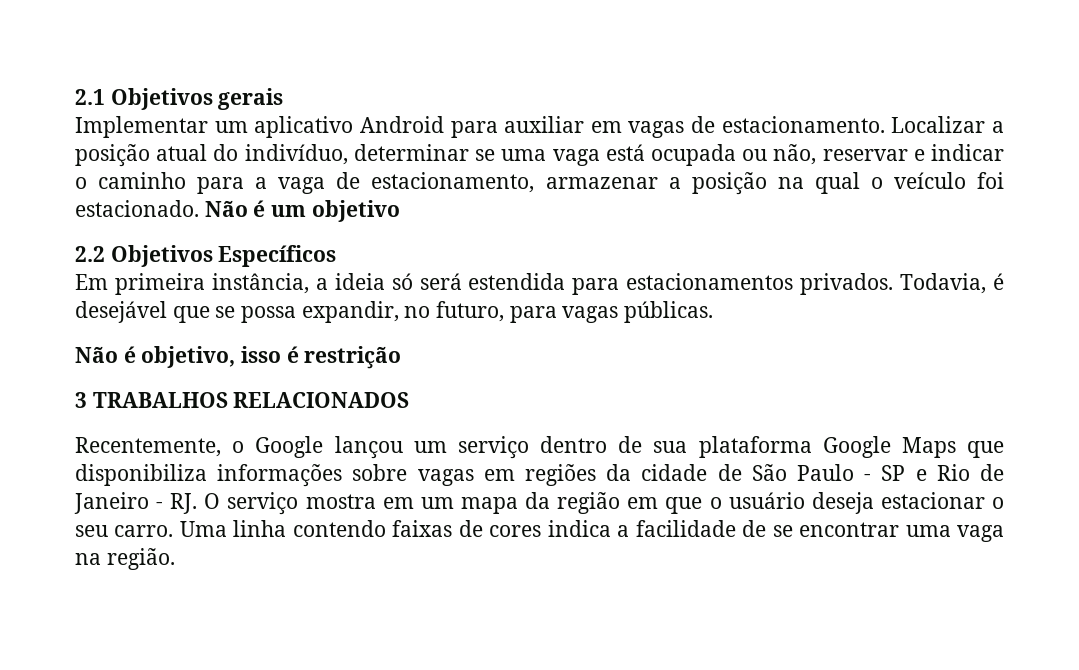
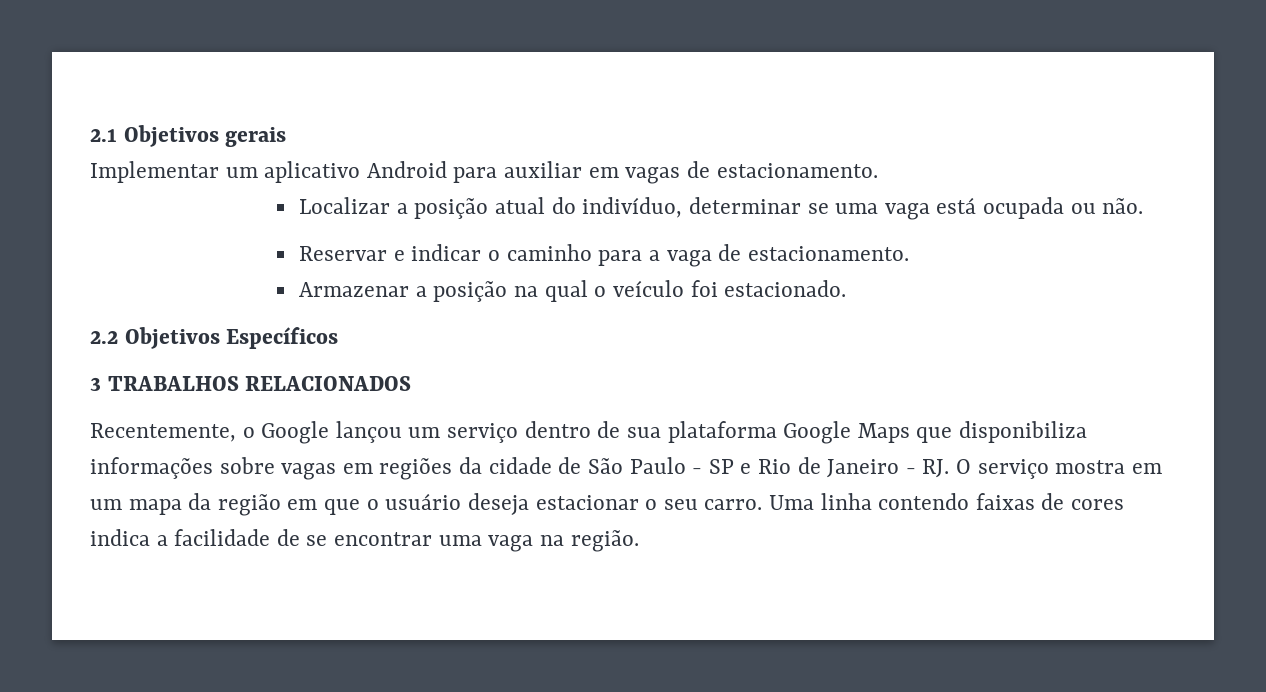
- Implementar um aplicativo Android para auxiliar em vagas de estacionamento. Localizar a posição atual do indivíduo, determinar se uma vaga está ocupada ou não, reservar e indicar o caminho para a vaga de estacionamento, armazenar a posição na qual o veículo foi estacionado. Não é um objetivo
+ Implementar um aplicativo Android para auxiliar em vagas de estacionamento.
+ Localizar a posição atual do indivíduo, determinar se uma vaga está ocupada ou não.
+ Reservar e indicar o caminho para a vaga de estacionamento.
+ Armazenar a posição na qual o veículo foi estacionado.
- Em primeira instância, a ideia só será estendida para estacionamentos privados. Todavia, é desejável que se possa expandir, no futuro, para vagas públicas.
- Não é objetivo, isso é restrição

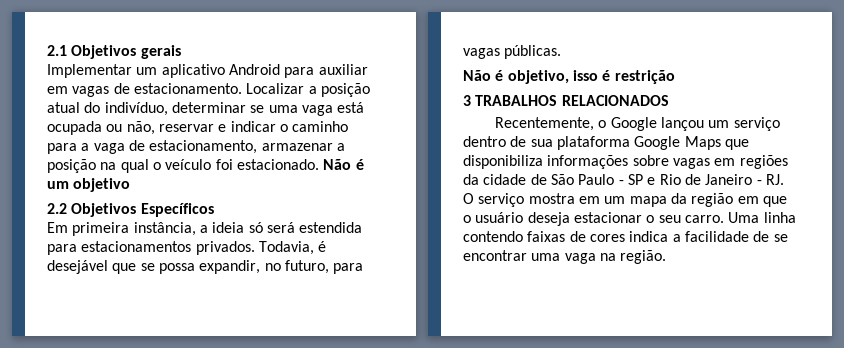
- Implementar um aplicativo Android para auxiliar em vagas de estacionamento.
- Localizar a posição atual do indivíduo, determinar se uma vaga está ocupada ou não.
- Reservar e indicar o caminho para a vaga de estacionamento.
- Armazenar a posição na qual o veículo foi estacionado.
+ Implementar um aplicativo Android para auxiliar em vagas de estacionamento. Localizar a posição atual do indivíduo, determinar se uma vaga está ocupada ou não, reservar e indicar o caminho para a vaga de estacionamento, armazenar a posição na qual o veículo foi estacionado. Não é um objetivo
+ Em primeira instância, a ideia só será estendida para estacionamentos privados. Todavia, é desejável que se possa expandir, no futuro, para vagas públicas.
+ Não é objetivo, isso é restrição

